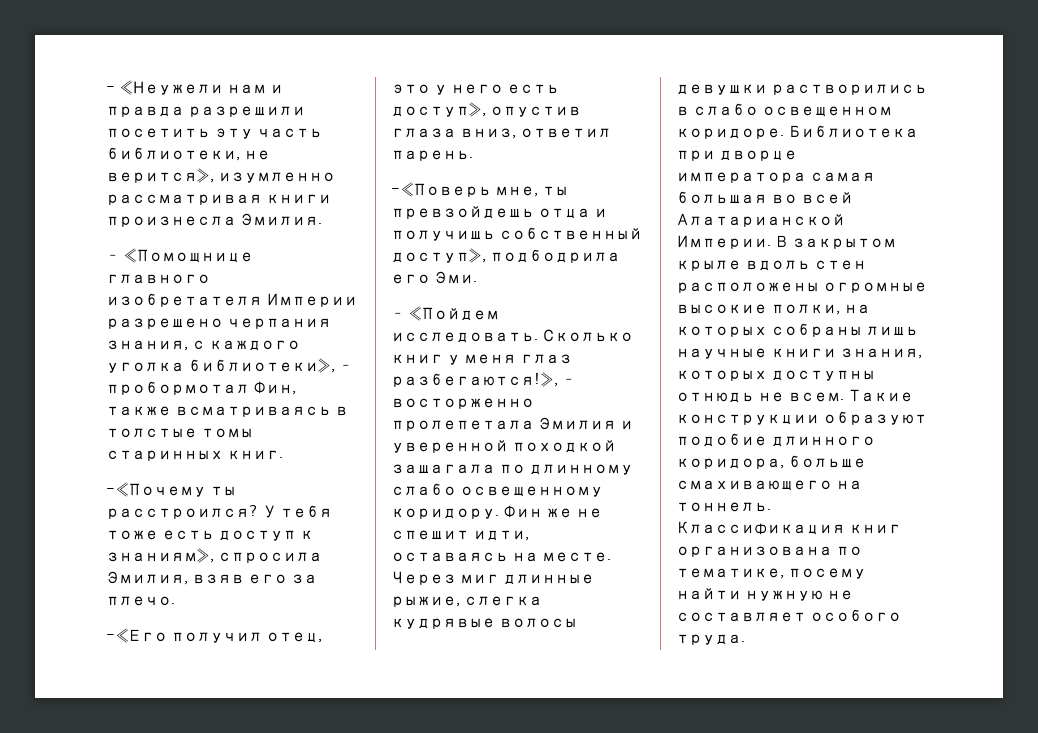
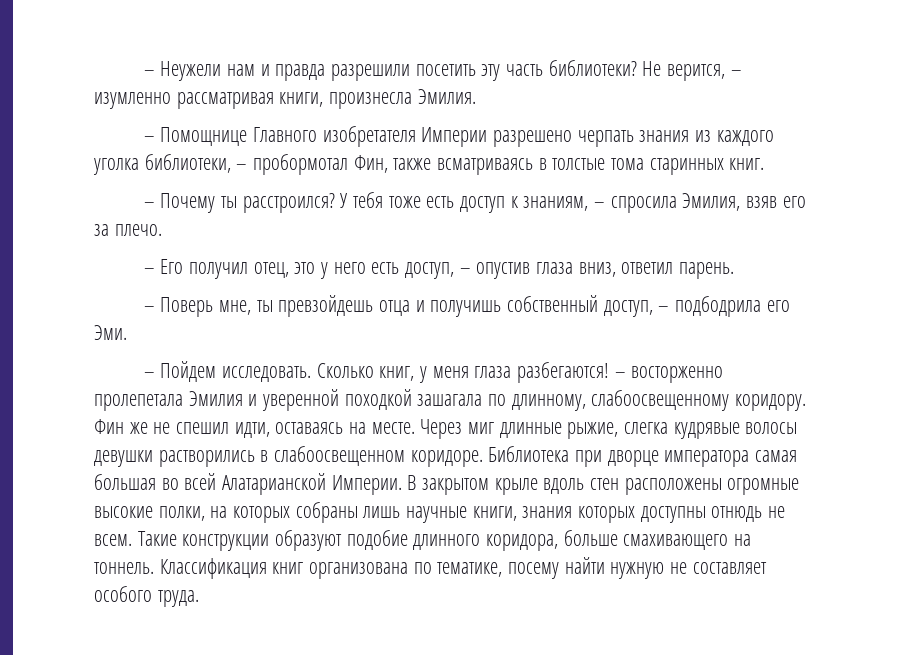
- - «Неужели нам и правда разрешили посетить эту часть библиотеки, не верится», изумленно рассматривая книги произнесла Эмилия.
+ – Неужели нам и правда разрешили посетить эту часть библиотеки? Не верится, – изумленно рассматривая книги, произнесла Эмилия.
- – «Помощнице главного изобретателя Империи разрешено черпания знания, с каждого уголка библиотеки», – пробормотал Фин, также всматриваясь в толстые томы старинных книг.
+ – Помощнице Главного изобретателя Империи разрешено черпать знания из каждого уголка библиотеки, – пробормотал Фин, также всматриваясь в толстые тома старинных книг.
- -«Почему ты расстроился?
+ – Почему ты расстроился?
- У тебя тоже есть доступ к знаниям», спросила Эмилия, взяв его за плечо.
+ У тебя тоже есть доступ к знаниям, – спросила Эмилия, взяв его за плечо.
- -«Его получил отец, это у него есть доступ», опустив глаза вниз, ответил парень.
+ – Его получил отец, это у него есть доступ, – опустив глаза вниз, ответил парень.
- -«Поверь мне, ты превзойдешь отца и получишь собственный доступ», подбодрила его Эми.
+ – Поверь мне, ты превзойдешь отца и получишь собственный доступ, – подбодрила его Эми.
- – «Пойдем исследовать.
+ – Пойдем исследовать.
- Сколько книг у меня глаз разбегаются!», – восторженно пролепетала Эмилия и уверенной походкой зашагала по длинному слабо освещенному коридору.
+ Сколько книг, у меня глаза разбегаются! – восторженно пролепетала Эмилия и уверенной походкой зашагала по длинному, слабоосвещенному коридору.
- Фин же не спешит идти, оставаясь на месте.
+ Фин же не спешил идти, оставаясь на месте.
- Через миг длинные рыжие, слегка кудрявые волосы девушки растворились в слабо освещенном коридоре.
+ Через миг длинные рыжие, слегка кудрявые волосы девушки растворились в слабоосвещенном коридоре.
- В закрытом крыле вдоль стен расположены огромные высокие полки, на которых собраны лишь научные книги знания, которых доступны отнюдь не всем.
+ В закрытом крыле вдоль стен расположены огромные высокие полки, на которых собраны лишь научные книги, знания которых доступны отнюдь не всем.

